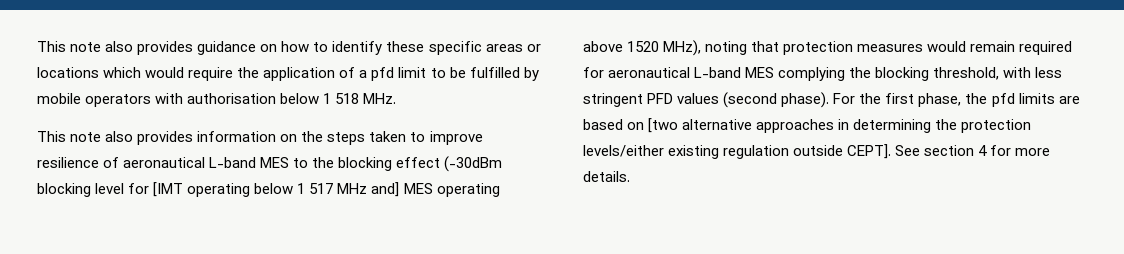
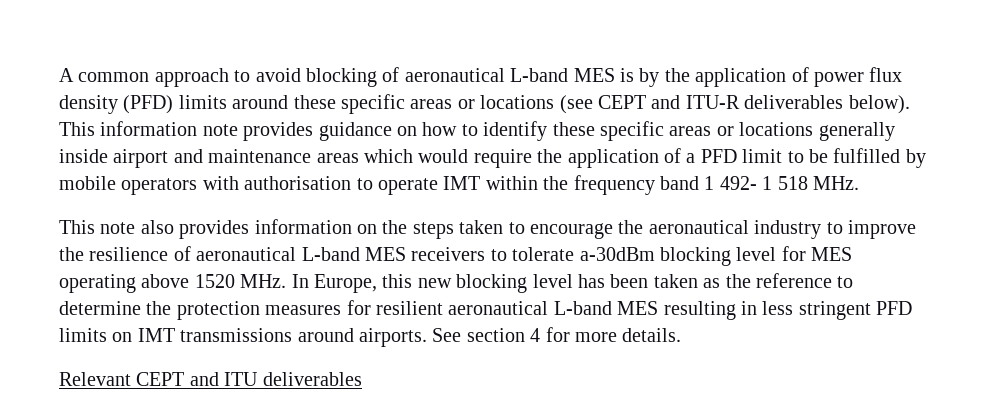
- This note also provides guidance on how to identify these specific areas or locations which would require the application of a pfd limit to be fulfilled by mobile operators with authorisation below 1 518 MHz.
+ A common approach to avoid blocking of aeronautical L-band MES is by the application of power flux density (PFD) limits around these specific areas or locations (see CEPT and ITU-R deliverables below). This information note provides guidance on how to identify these specific areas or locations generally inside airport and maintenance areas which would require the application of a PFD limit to be fulfilled by mobile operators with authorisation to operate IMT within the frequency band 1 492- 1 518 MHz.
- This note also provides information on the steps taken to improve resilience of aeronautical L-band MES to the blocking effect (-30dBm blocking level for [IMT operating below 1 517 MHz and] MES operating above 1520 MHz), noting that protection measures would remain required for aeronautical L-band MES complying the blocking threshold, with less stringent PFD values (second phase). For the first phase, the pfd limits are based on [two alternative approaches in determining the protection levels/either existing regulation outside CEPT].
+ This note also provides information on the steps taken to encourage the aeronautical industry to improve the resilience of aeronautical L-band MES receivers to tolerate a-30dBm blocking level for MES operating above 1520 MHz. In Europe, this new blocking level has been taken as the reference to determine the protection measures for resilient aeronautical L-band MES resulting in less stringent PFD limits on IMT transmissions around airports.
+ Relevant CEPT and ITU deliverables

